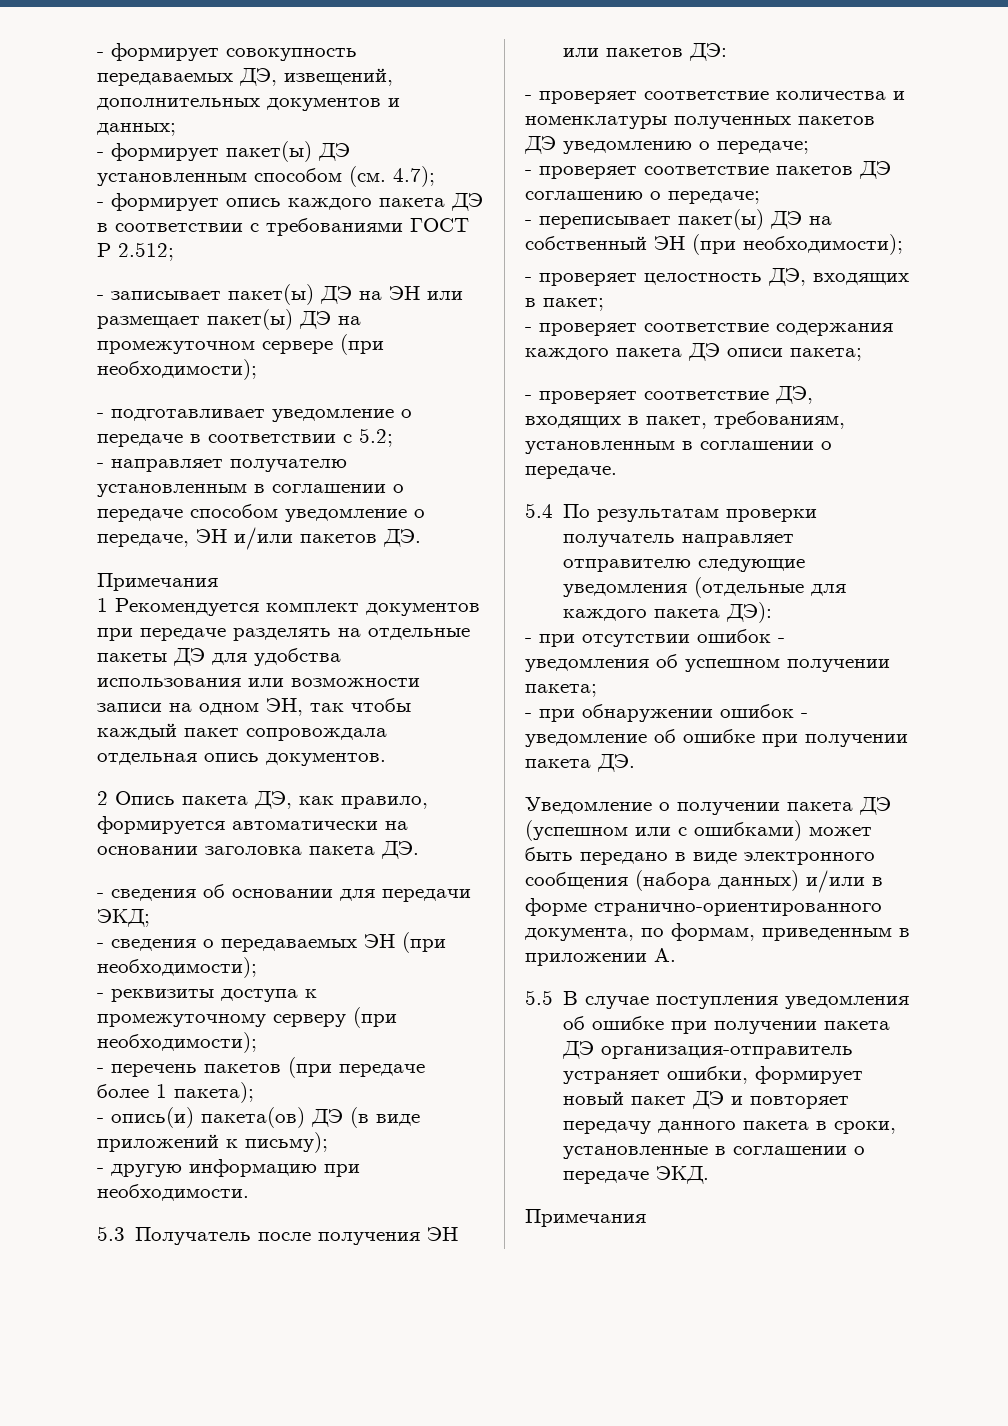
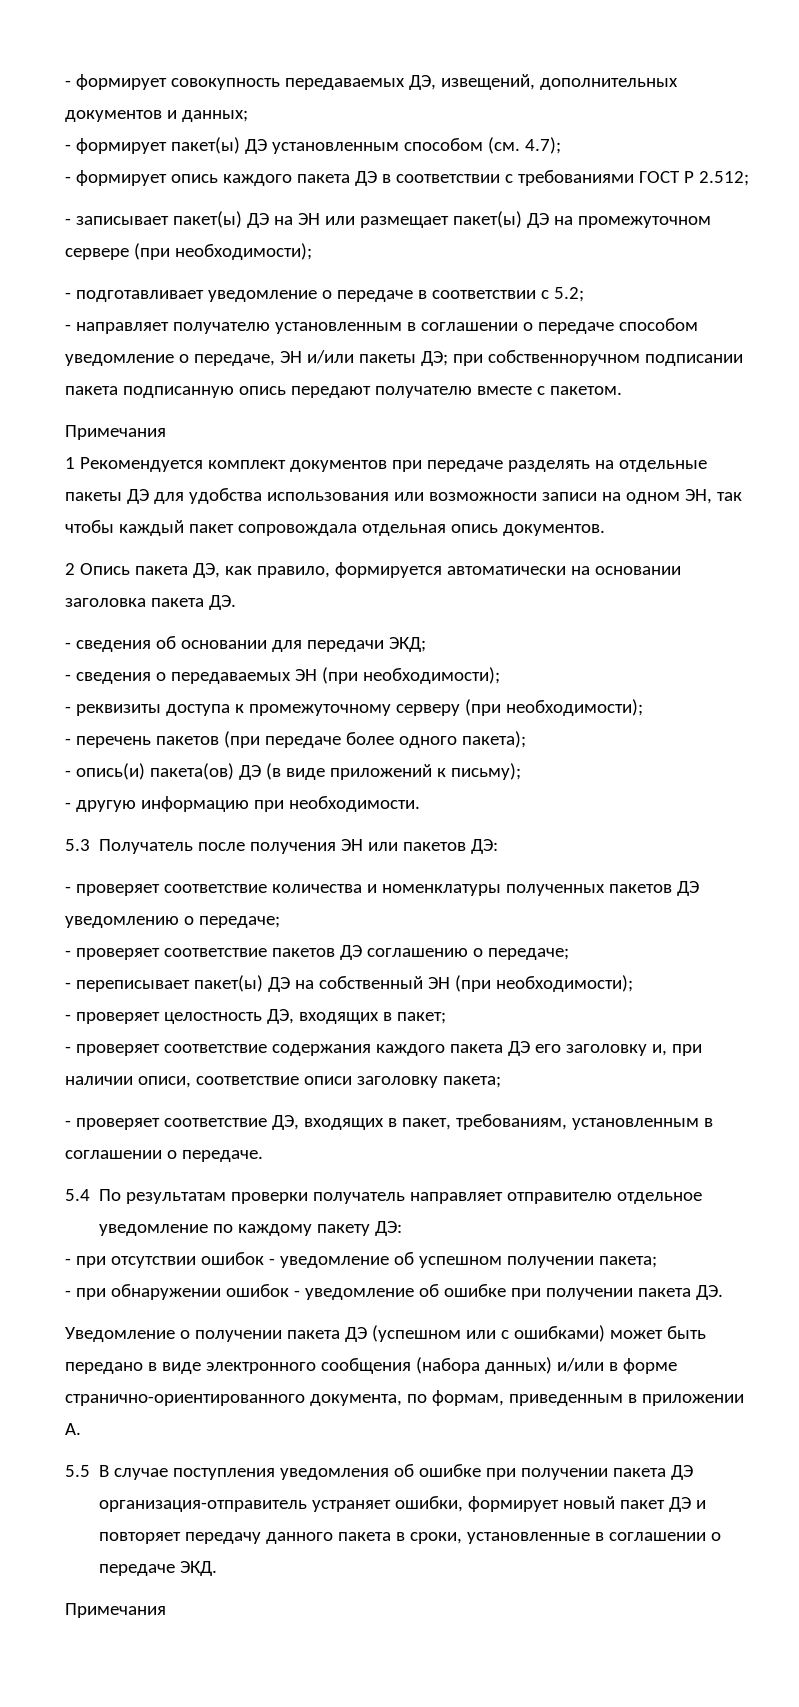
- - направляет получателю установленным в соглашении о передаче способом уведомление о передаче, ЭН и/или пакетов ДЭ.
+ - направляет получателю установленным в соглашении о передаче способом уведомление о передаче, ЭН и/или пакеты ДЭ; при собственноручном подписании пакета подписанную опись передают получателю вместе с пакетом.
- - перечень пакетов (при передаче более 1 пакета);
+ - перечень пакетов (при передаче более одного пакета);
- - проверяет соответствие содержания каждого пакета ДЭ описи пакета;
+ - проверяет соответствие содержания каждого пакета ДЭ его заголовку и, при наличии описи, соответствие описи заголовку пакета;
- 5.4 По результатам проверки получатель направляет отправителю следующие уведомления (отдельные для каждого пакета ДЭ):
+ 5.4 По результатам проверки получатель направляет отправителю отдельное уведомление по каждому пакету ДЭ:
- - при отсутствии ошибок - уведомления об успешном получении пакета;
+ - при отсутствии ошибок - уведомление об успешном получении пакета;

